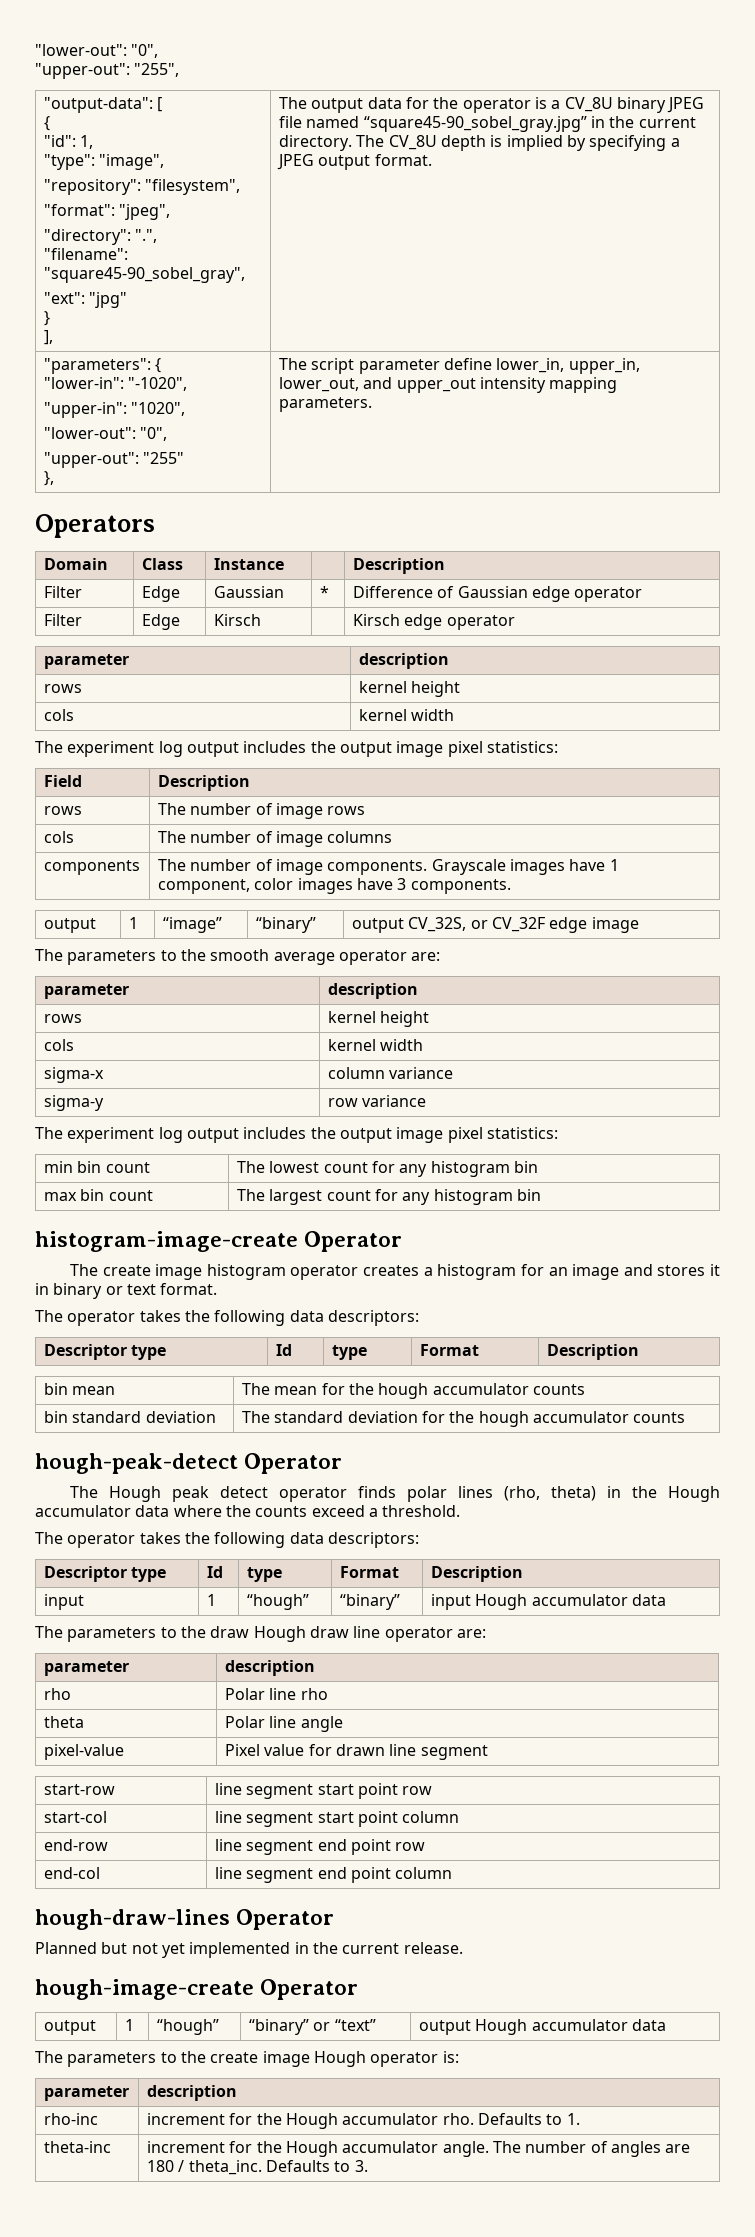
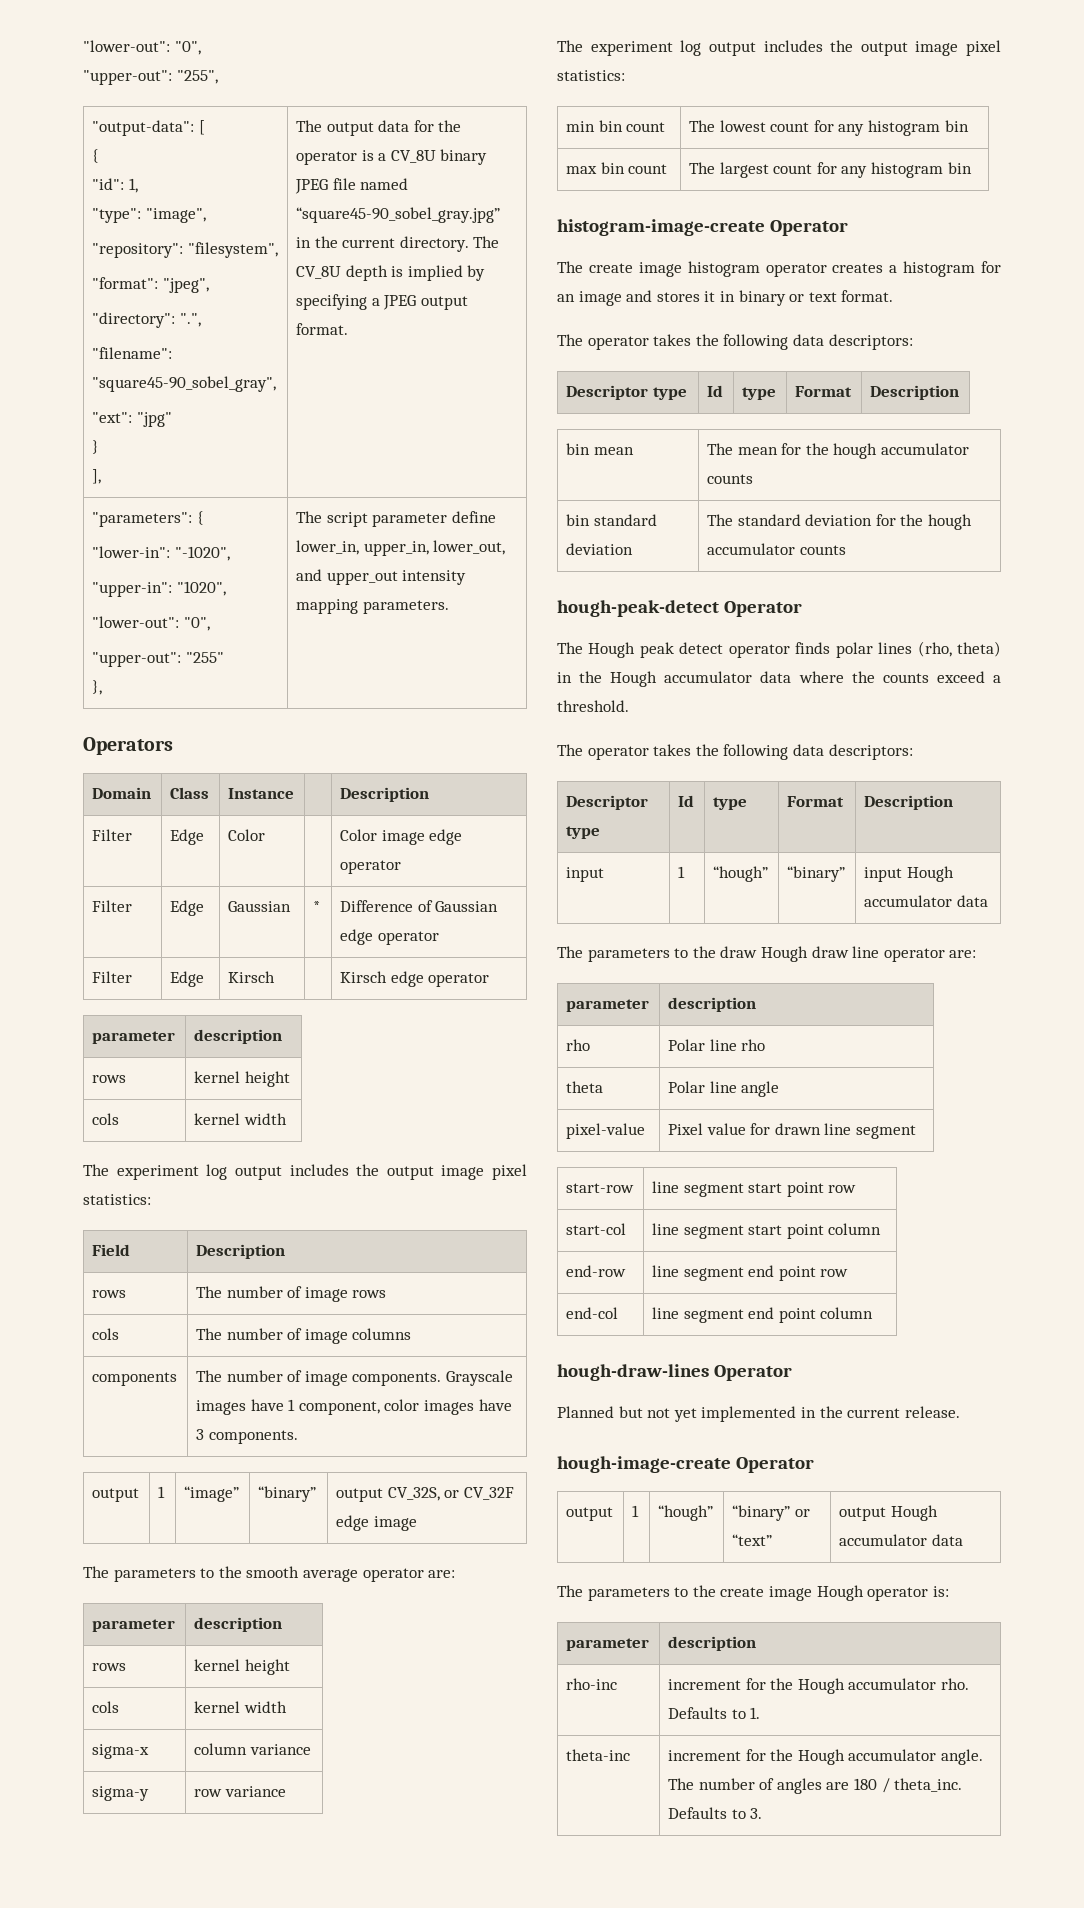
+ Filter | Edge | Color | | Color image edge operator

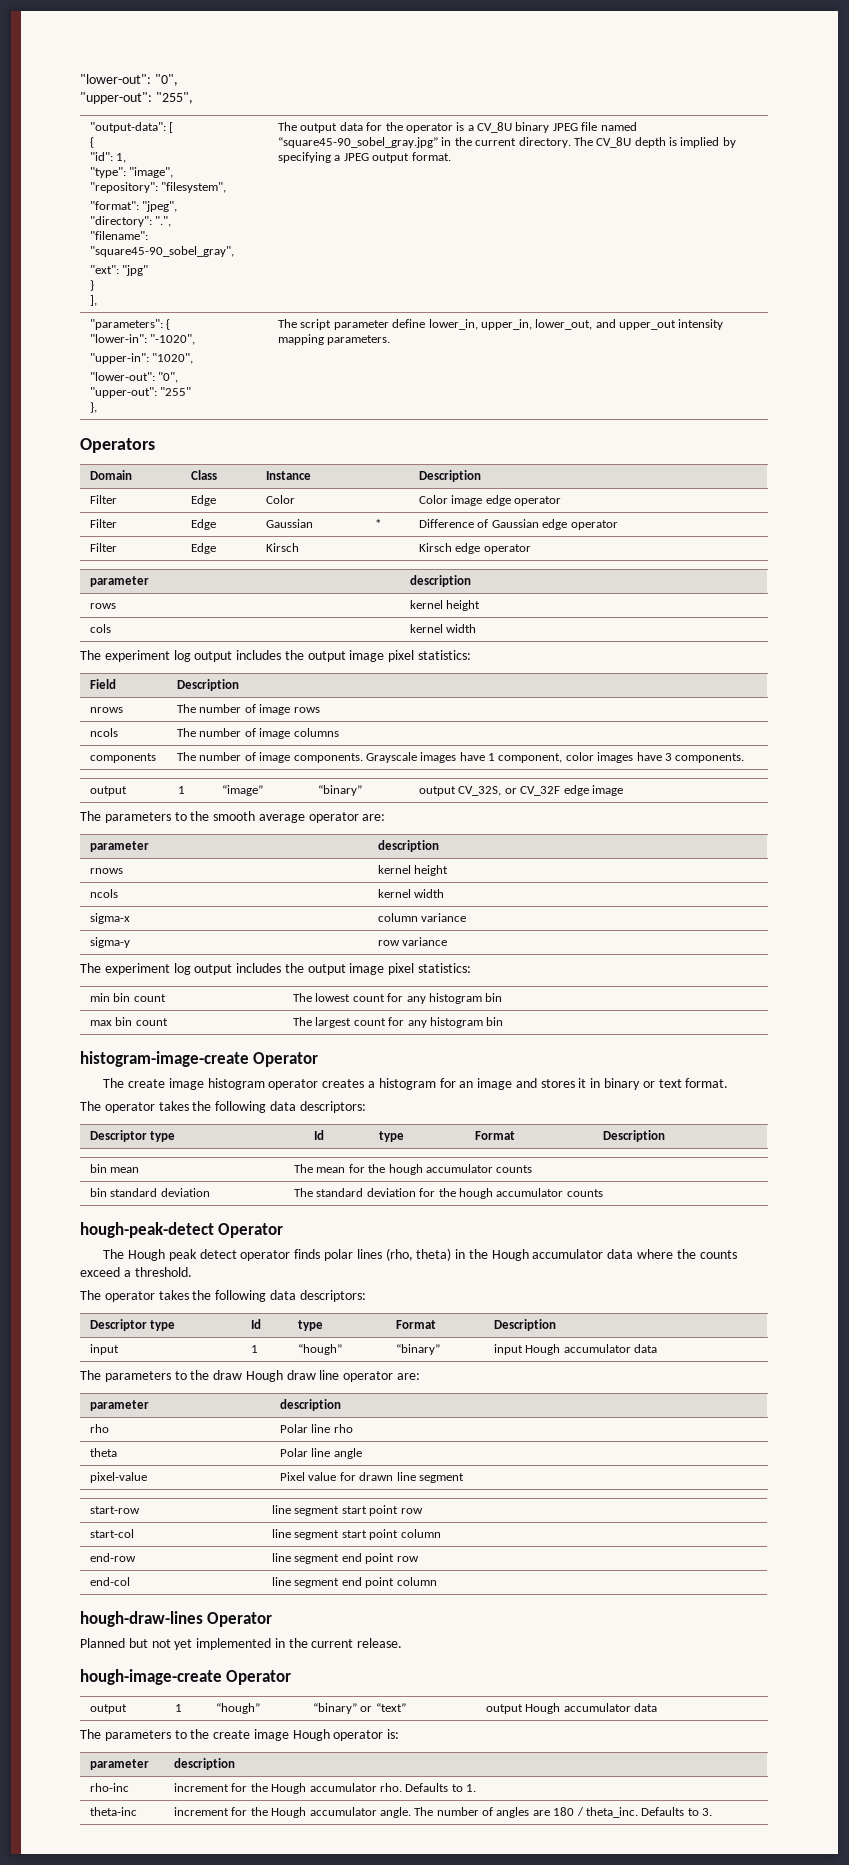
- rows | The number of image rows
+ nrows | The number of image rows
- cols | The number of image columns
+ ncols | The number of image columns
  The parameters to the smooth average operator are:
  parameter | description
- rows | kernel height
- cols | kernel width
+ rnows | kernel height
+ ncols | kernel width

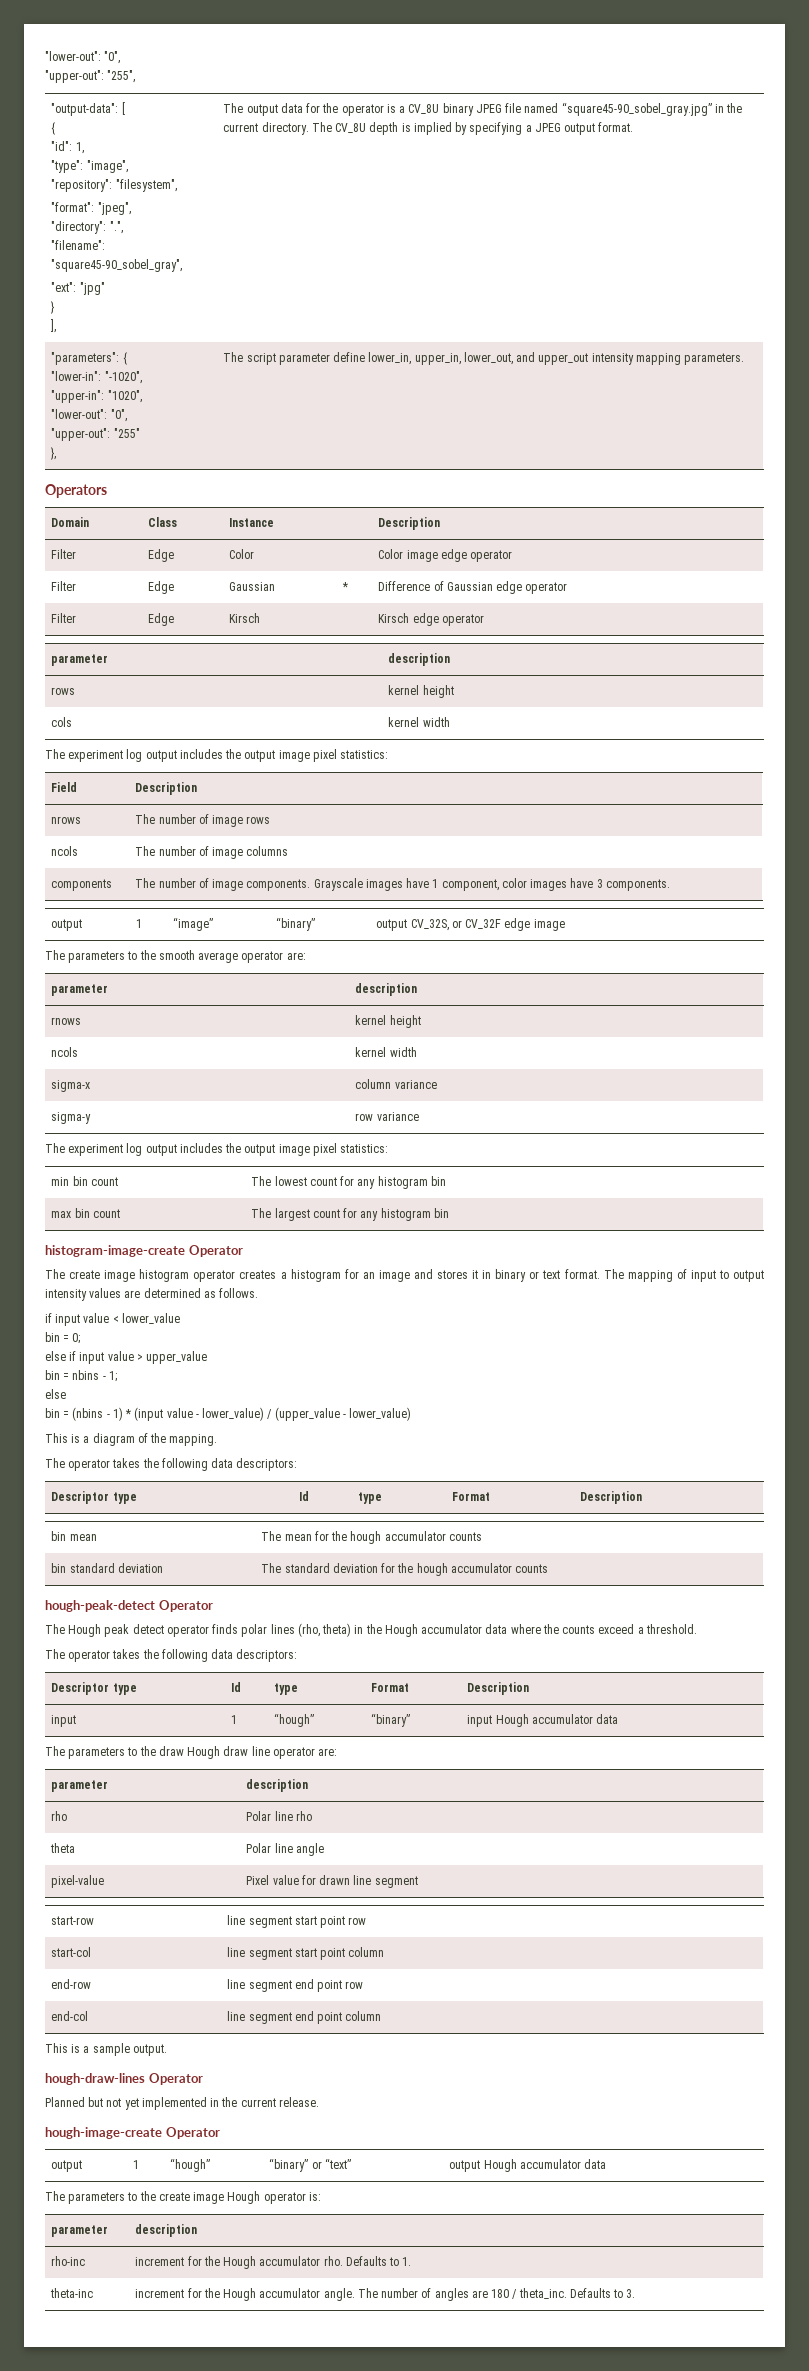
+ The mapping of input to output intensity values are determined as follows.
+ if input value < lower_value
+ bin = 0;
+ else if input value > upper_value
+ bin = nbins - 1;
+ else
+ bin = (nbins - 1) * (input value - lower_value) / (upper_value - lower_value)
+ This is a diagram of the mapping.
+ This is a sample output.

